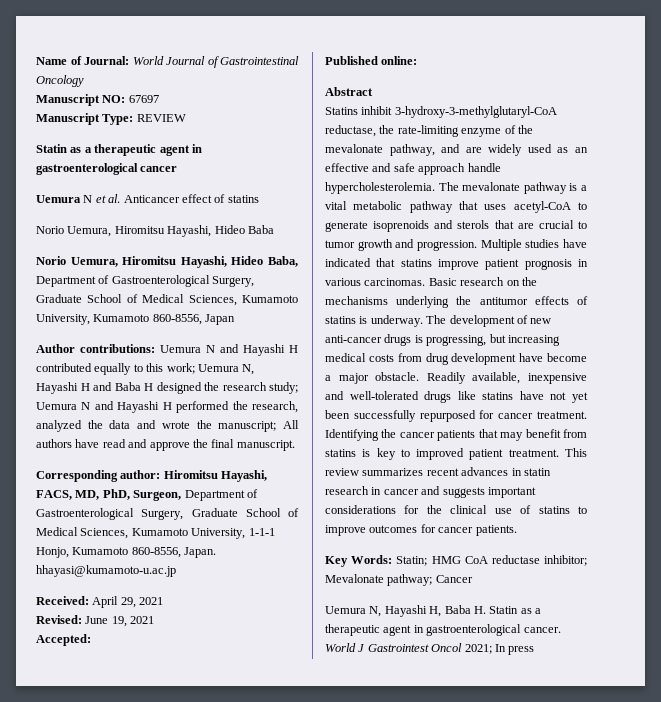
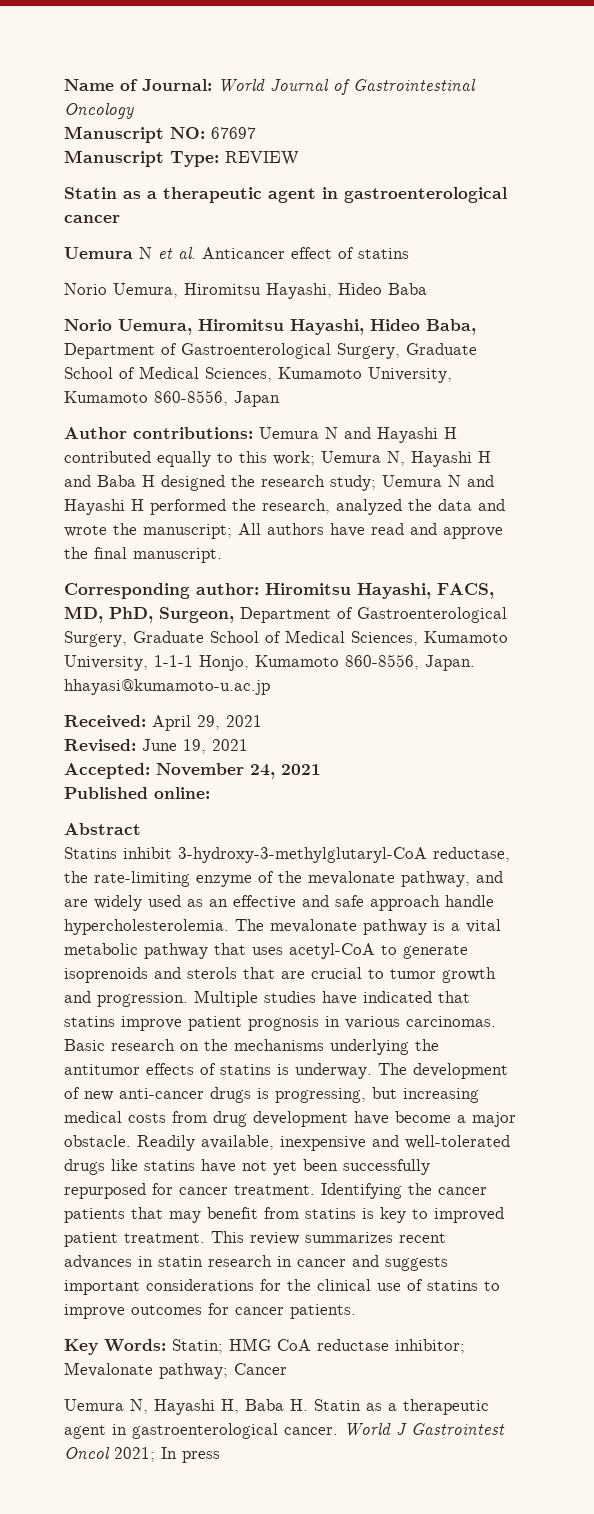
- Accepted:
+ Accepted: November 24, 2021

